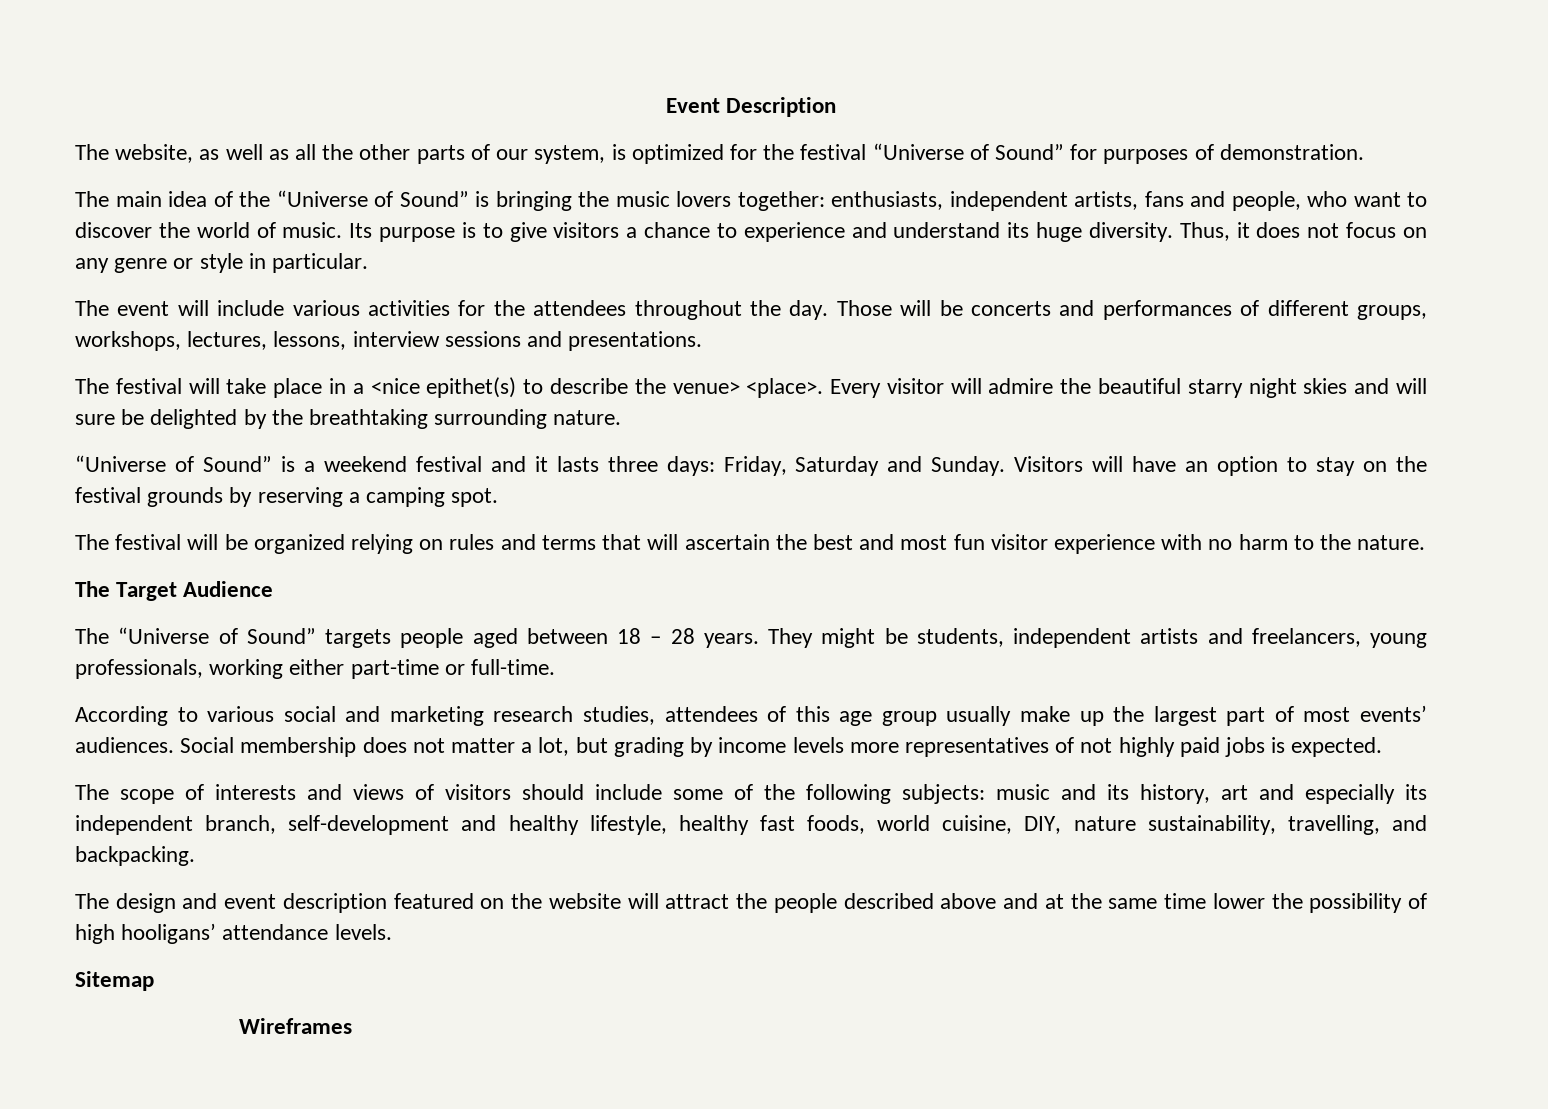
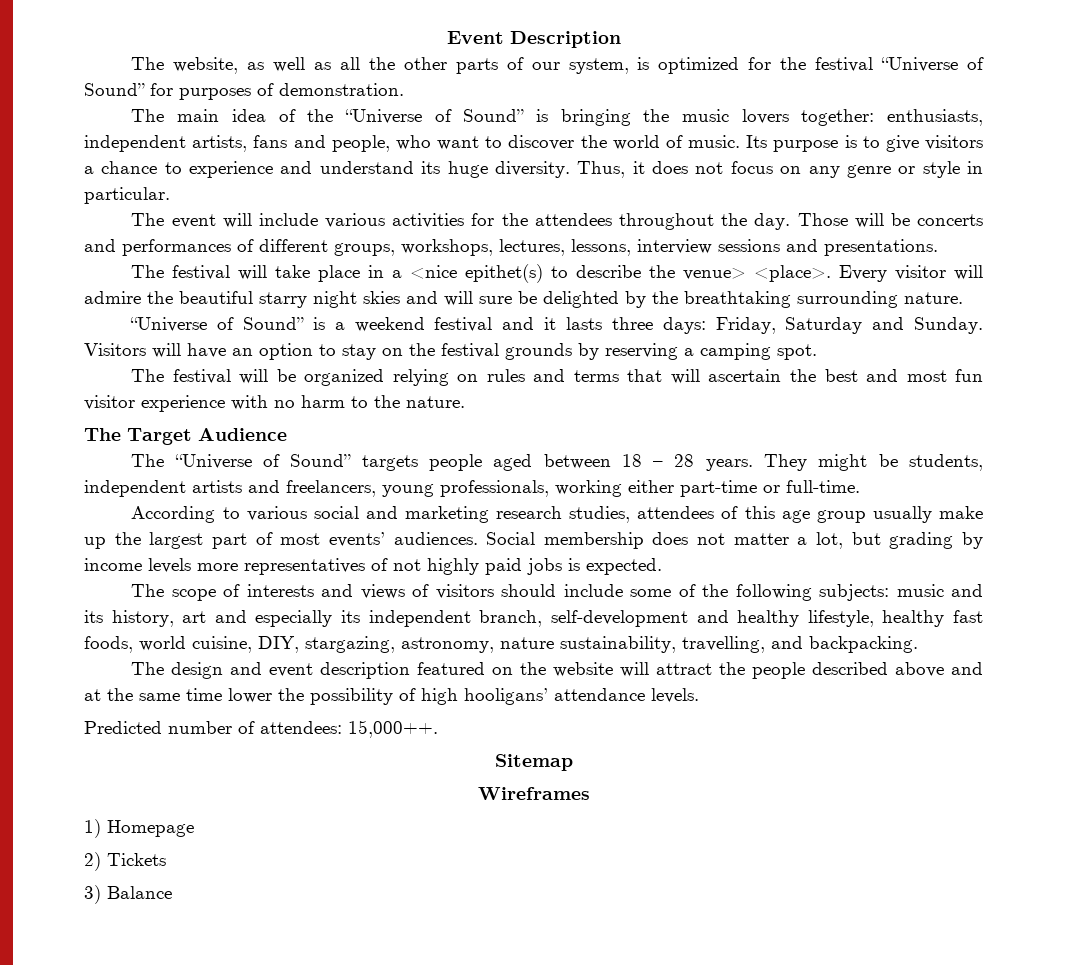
- The scope of interests and views of visitors should include some of the following subjects: music and its history, art and especially its independent branch, self-development and healthy lifestyle, healthy fast foods, world cuisine, DIY, nature sustainability, travelling, and backpacking.
+ The scope of interests and views of visitors should include some of the following subjects: music and its history, art and especially its independent branch, self-development and healthy lifestyle, healthy fast foods, world cuisine, DIY, stargazing, astronomy, nature sustainability, travelling, and backpacking.
+ Predicted number of attendees: 15,000++.
  Sitemap
  Wireframes
+ 1) Homepage
+ 2) Tickets
+ 3) Balance

